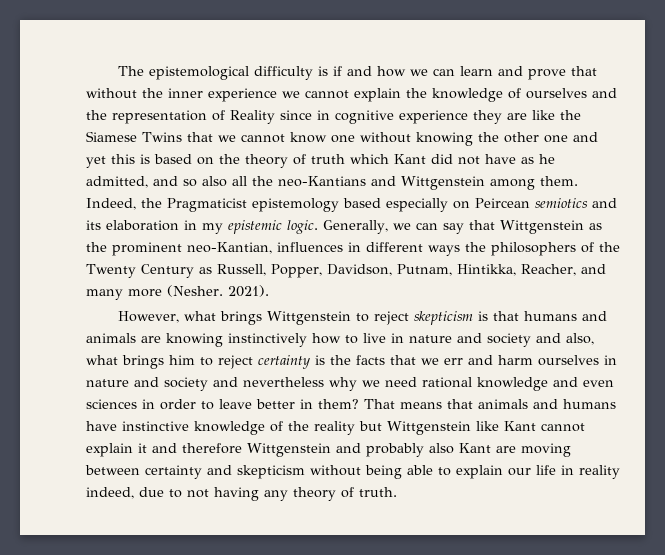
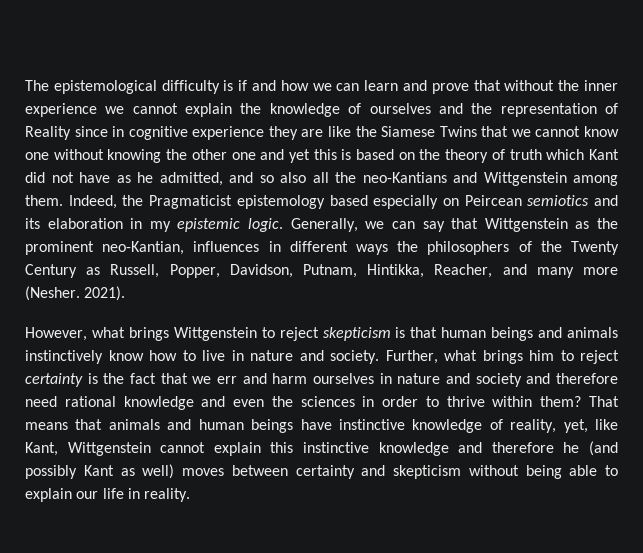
- However, what brings Wittgenstein to reject skepticism is that humans and animals are knowing instinctively how to live in nature and society and also, what brings him to reject certainty is the facts that we err and harm ourselves in nature and society and nevertheless why we need rational knowledge and even sciences in order to leave better in them?
+ However, what brings Wittgenstein to reject skepticism is that human beings and animals instinctively know how to live in nature and society. Further, what brings him to reject certainty is the fact that we err and harm ourselves in nature and society and therefore need rational knowledge and even the sciences in order to thrive within them?
- That means that animals and humans have instinctive knowledge of the reality but Wittgenstein like Kant cannot explain it and therefore Wittgenstein and probably also Kant are moving between certainty and skepticism without being able to explain our life in reality indeed, due to not having any theory of truth.
+ That means that animals and human beings have instinctive knowledge of reality, yet, like Kant, Wittgenstein cannot explain this instinctive knowledge and therefore he (and possibly Kant as well) moves between certainty and skepticism without being able to explain our life in reality.

